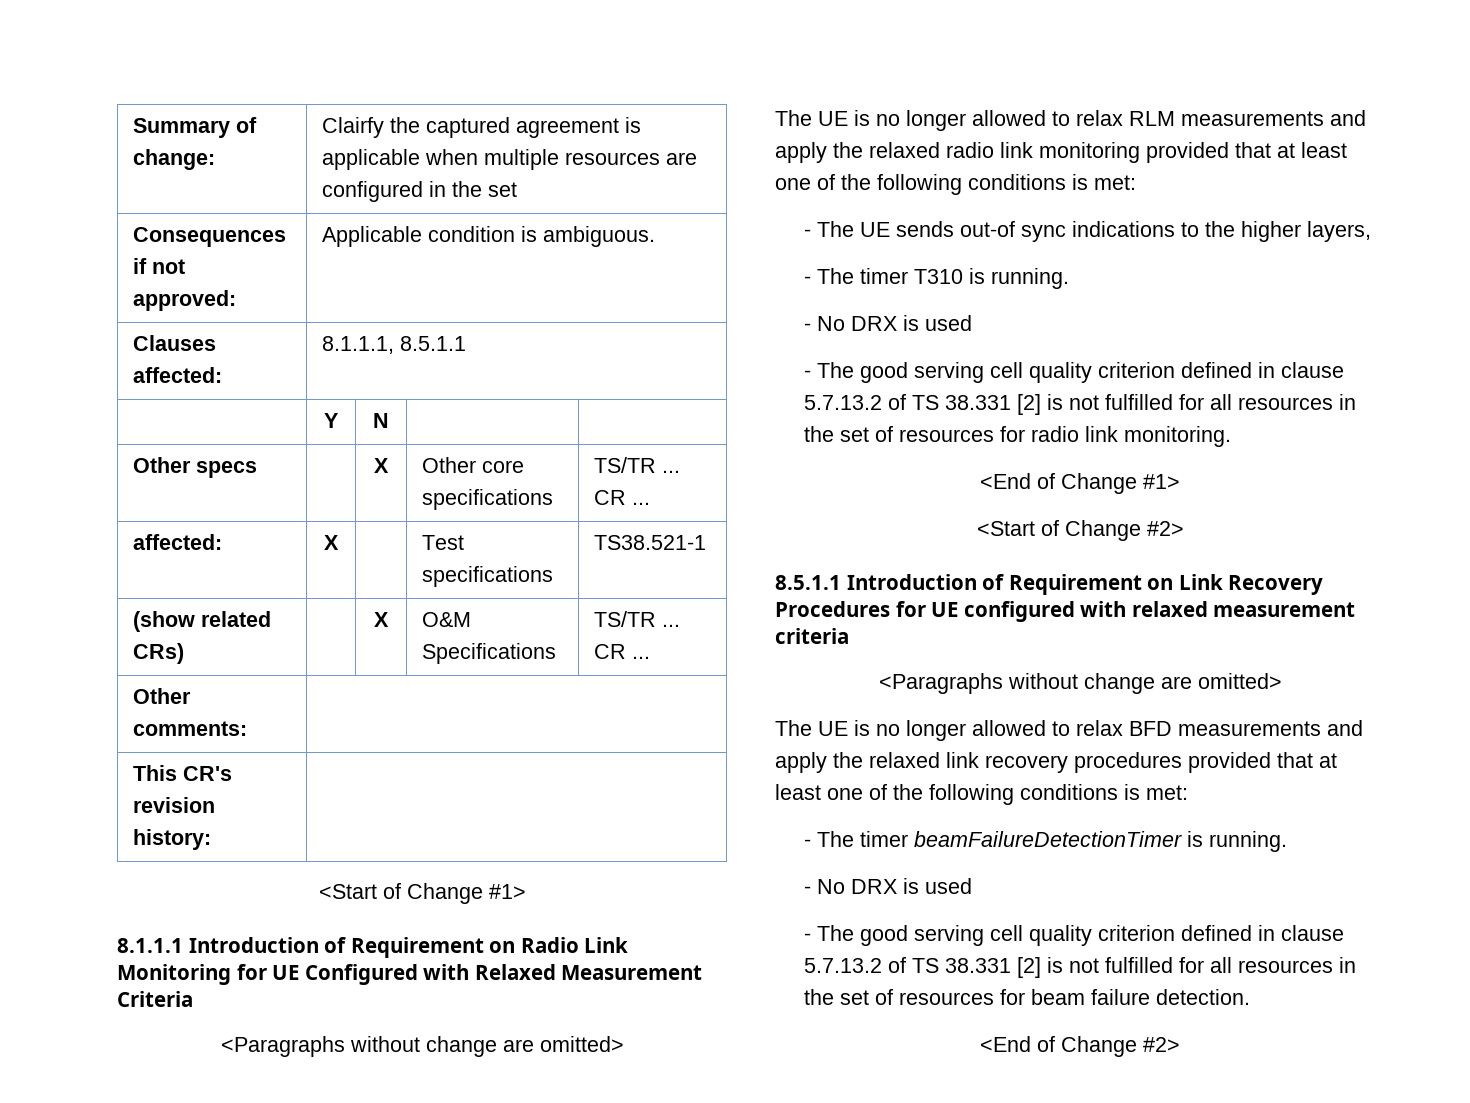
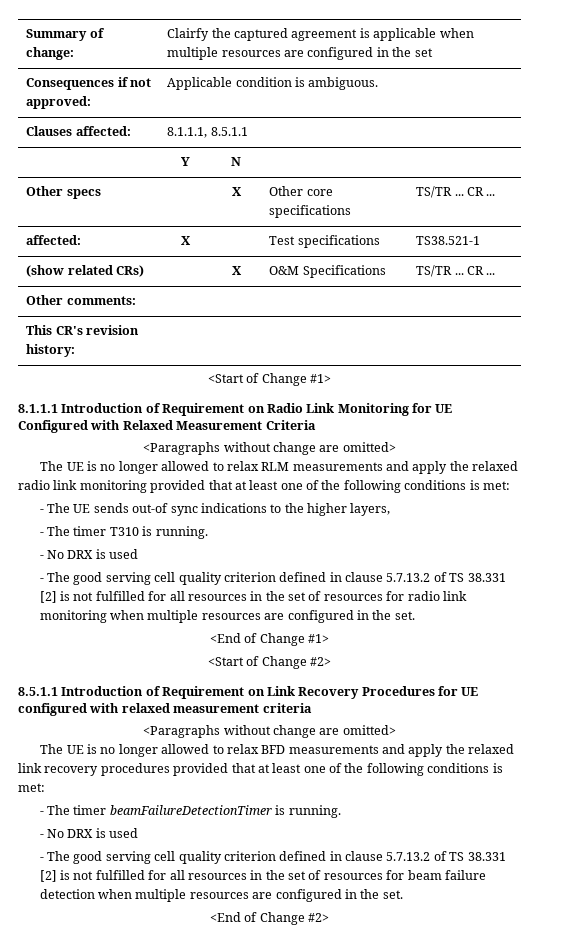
- - The good serving cell quality criterion defined in clause 5.7.13.2 of TS 38.331 [2] is not fulfilled for all resources in the set of resources for radio link monitoring.
+ - The good serving cell quality criterion defined in clause 5.7.13.2 of TS 38.331 [2] is not fulfilled for all resources in the set of resources for radio link monitoring when multiple resources are configured in the set.
- - The good serving cell quality criterion defined in clause 5.7.13.2 of TS 38.331 [2] is not fulfilled for all resources in the set of resources for beam failure detection.
+ - The good serving cell quality criterion defined in clause 5.7.13.2 of TS 38.331 [2] is not fulfilled for all resources in the set of resources for beam failure detection when multiple resources are configured in the set.

